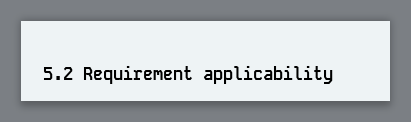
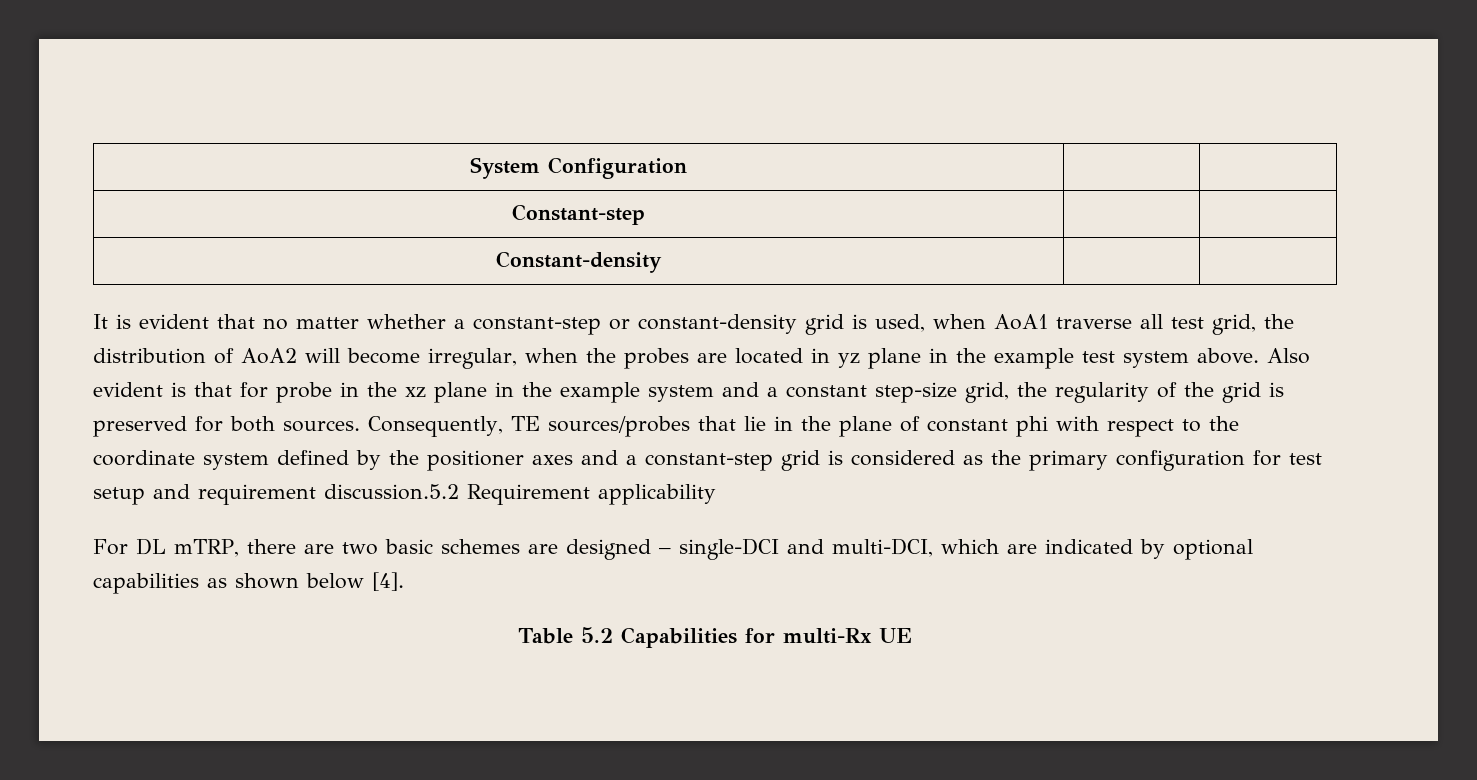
- 5.2 Requirement applicability
+ System Configuration | |
+ Constant-step | |
+ Constant-density | |
+ It is evident that no matter whether a constant-step or constant-density grid is used, when AoA1 traverse all test grid, the distribution of AoA2 will become irregular, when the probes are located in yz plane in the example test system above. Also evident is that for probe in the xz plane in the example system and a constant step-size grid, the regularity of the grid is preserved for both sources. Consequently, TE sources/probes that lie in the plane of constant phi with respect to the coordinate system defined by the positioner axes and a constant-step grid is considered as the primary configuration for test setup and requirement discussion.5.2 Requirement applicability
+ For DL mTRP, there are two basic schemes are designed – single-DCI and multi-DCI, which are indicated by optional capabilities as shown below [4].
+ Table 5.2 Capabilities for multi-Rx UE

